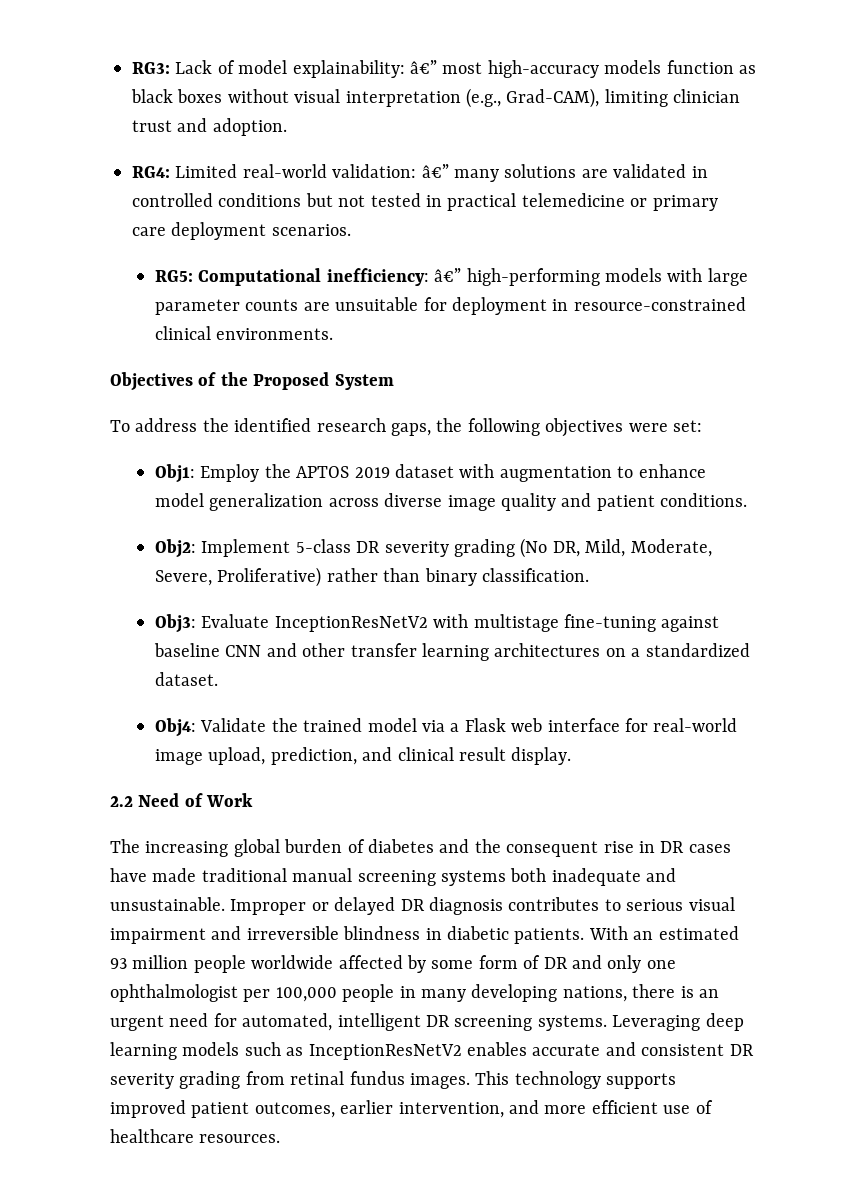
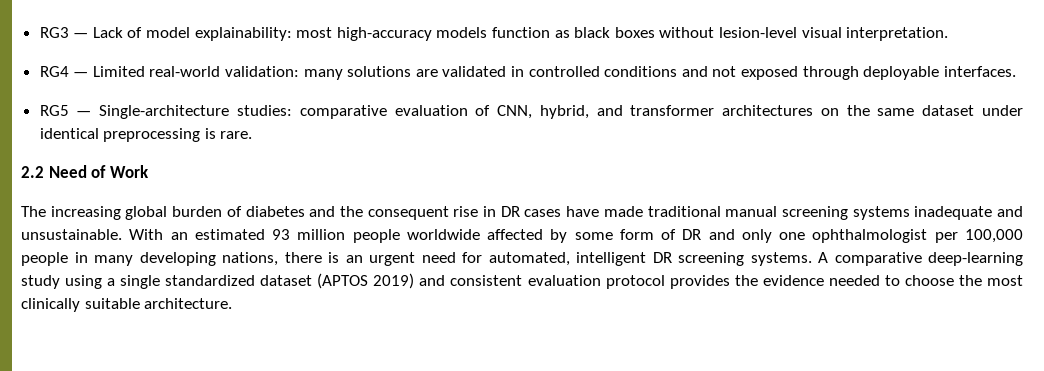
- RG3: Lack of model explainability: â€” most high-accuracy models function as black boxes without visual interpretation (e.g., Grad-CAM), limiting clinician trust and adoption.
- RG4: Limited real-world validation: â€” many solutions are validated in controlled conditions but not tested in practical telemedicine or primary care deployment scenarios.
- RG5: Computational inefficiency: â€” high-performing models with large parameter counts are unsuitable for deployment in resource-constrained clinical environments.
- Objectives of the Proposed System
- To address the identified research gaps, the following objectives were set:
- Obj1: Employ the APTOS 2019 dataset with augmentation to enhance model generalization across diverse image quality and patient conditions.
- Obj2: Implement 5-class DR severity grading (No DR, Mild, Moderate, Severe, Proliferative) rather than binary classification.
- Obj3: Evaluate InceptionResNetV2 with multistage fine-tuning against baseline CNN and other transfer learning architectures on a standardized dataset.
- Obj4: Validate the trained model via a Flask web interface for real-world image upload, prediction, and clinical result display.
+ RG3 — Lack of model explainability: most high-accuracy models function as black boxes without lesion-level visual interpretation.
+ RG4 — Limited real-world validation: many solutions are validated in controlled conditions and not exposed through deployable interfaces.
+ RG5 — Single-architecture studies: comparative evaluation of CNN, hybrid, and transformer architectures on the same dataset under identical preprocessing is rare.
- The increasing global burden of diabetes and the consequent rise in DR cases have made traditional manual screening systems both inadequate and unsustainable.
+ The increasing global burden of diabetes and the consequent rise in DR cases have made traditional manual screening systems inadequate and unsustainable.
- Improper or delayed DR diagnosis contributes to serious visual impairment and irreversible blindness in diabetic patients.
- Leveraging deep learning models such as InceptionResNetV2 enables accurate and consistent DR severity grading from retinal fundus images. This technology supports improved patient outcomes, earlier intervention, and more efficient use of healthcare resources.
+ A comparative deep-learning study using a single standardized dataset (APTOS 2019) and consistent evaluation protocol provides the evidence needed to choose the most clinically suitable architecture.

